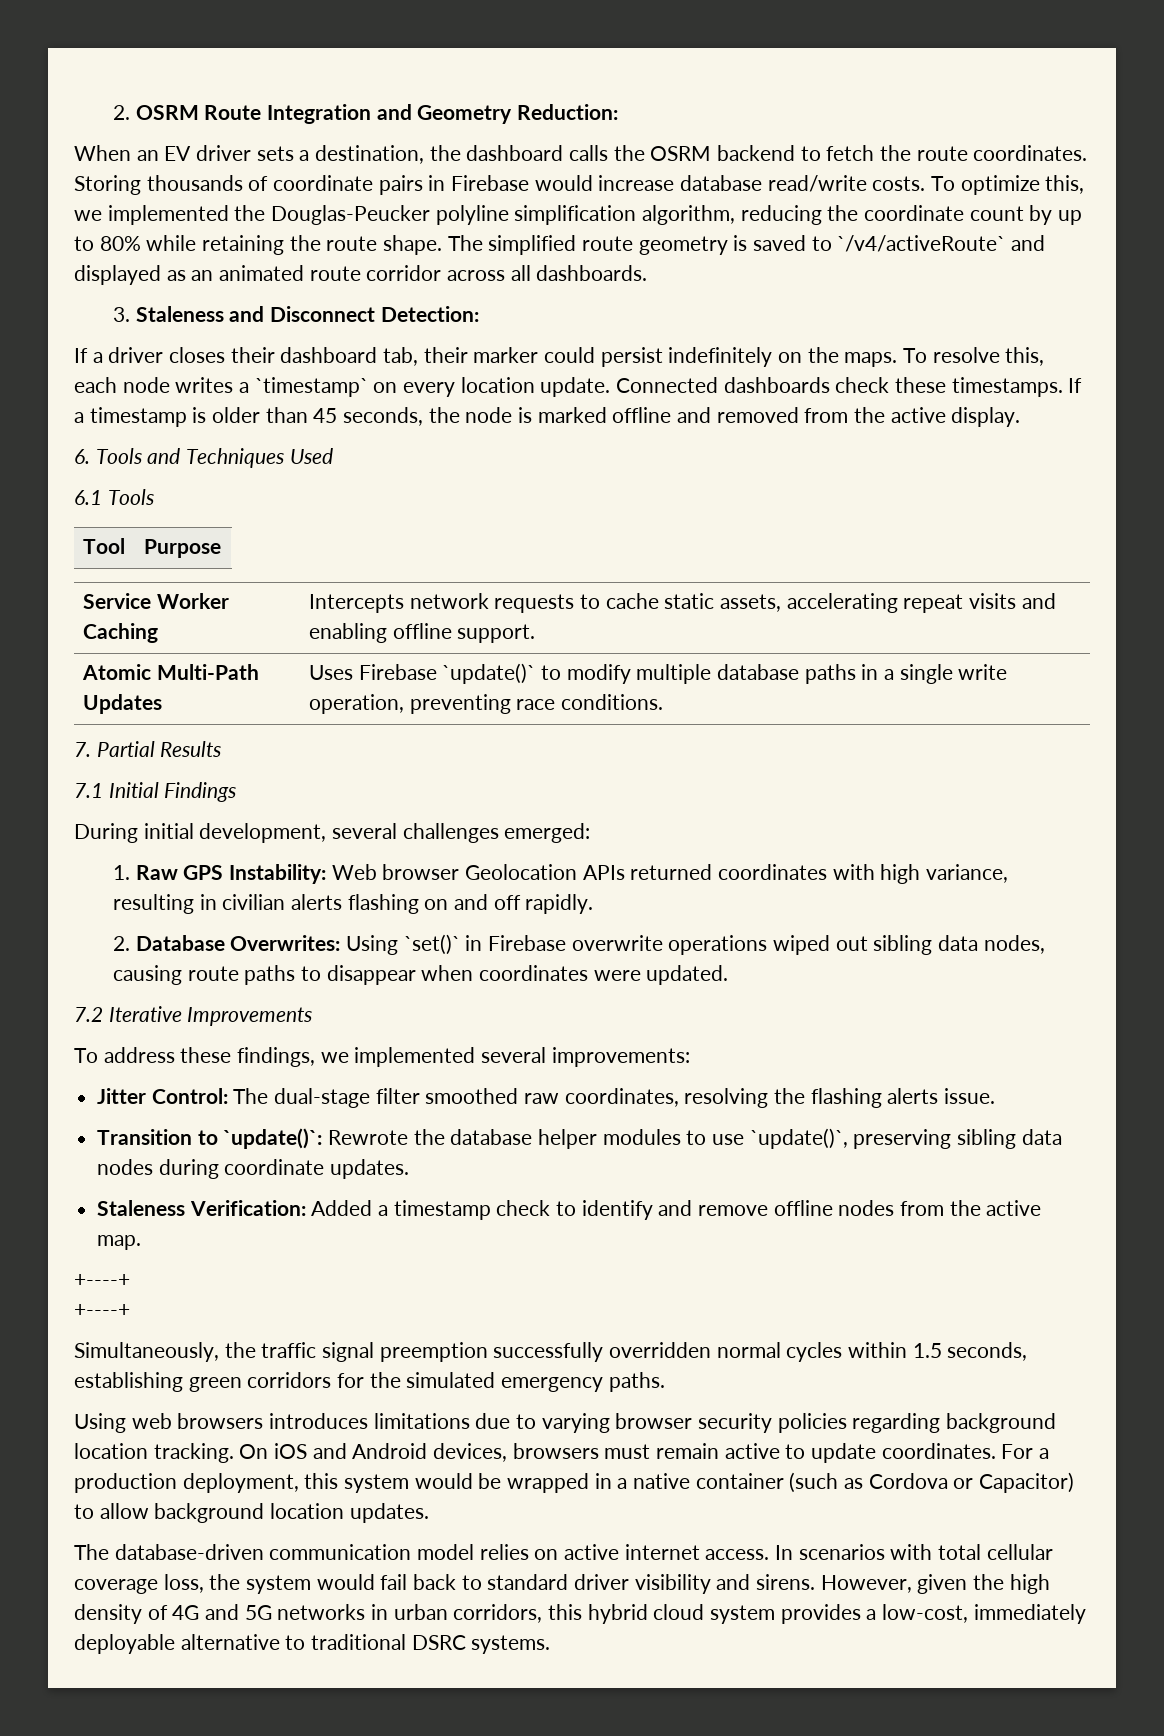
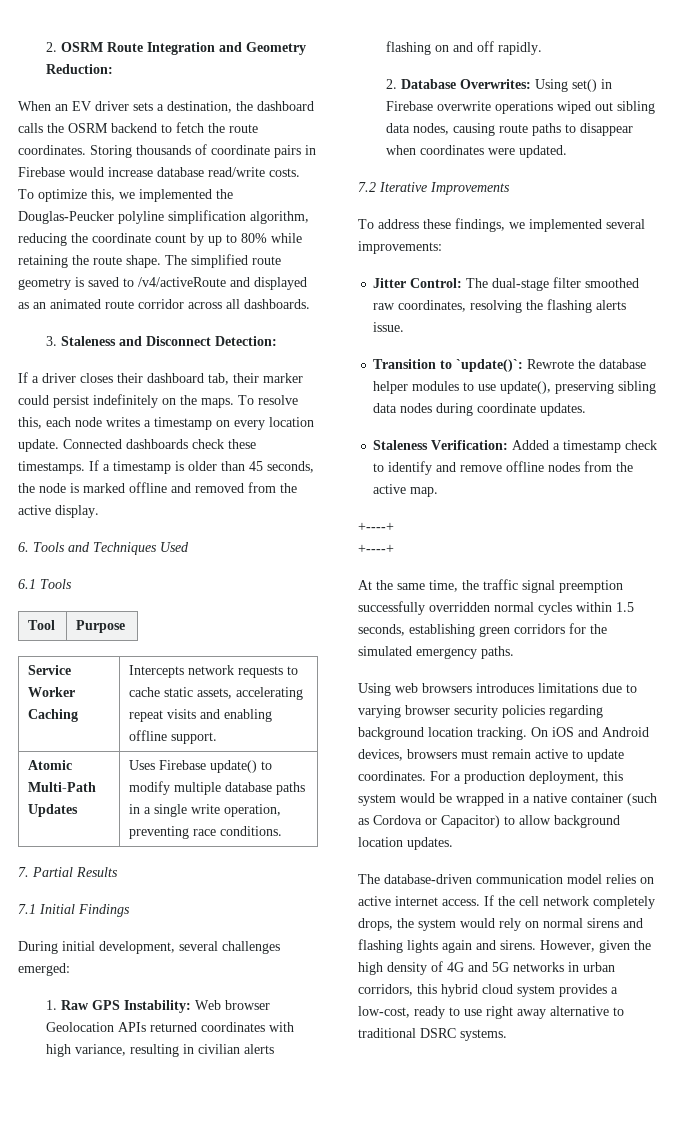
- The simplified route geometry is saved to `/v4/activeRoute` and displayed as an animated route corridor across all dashboards.
+ The simplified route geometry is saved to /v4/activeRoute and displayed as an animated route corridor across all dashboards.
- To resolve this, each node writes a `timestamp` on every location update.
+ To resolve this, each node writes a timestamp on every location update.
- Atomic Multi-Path Updates | Uses Firebase `update()` to modify multiple database paths in a single write operation, preventing race conditions.
+ Atomic Multi-Path Updates | Uses Firebase update() to modify multiple database paths in a single write operation, preventing race conditions.
- 2. Database Overwrites: Using `set()` in Firebase overwrite operations wiped out sibling data nodes, causing route paths to disappear when coordinates were updated.
+ 2. Database Overwrites: Using set() in Firebase overwrite operations wiped out sibling data nodes, causing route paths to disappear when coordinates were updated.
- Transition to `update()`: Rewrote the database helper modules to use `update()`, preserving sibling data nodes during coordinate updates.
+ Transition to `update()`: Rewrote the database helper modules to use update(), preserving sibling data nodes during coordinate updates.
- Simultaneously, the traffic signal preemption successfully overridden normal cycles within 1.5 seconds, establishing green corridors for the simulated emergency paths.
+ At the same time, the traffic signal preemption successfully overridden normal cycles within 1.5 seconds, establishing green corridors for the simulated emergency paths.
- In scenarios with total cellular coverage loss, the system would fail back to standard driver visibility and sirens.
+ If the cell network completely drops, the system would rely on normal sirens and flashing lights again and sirens.
- However, given the high density of 4G and 5G networks in urban corridors, this hybrid cloud system provides a low-cost, immediately deployable alternative to traditional DSRC systems.
+ However, given the high density of 4G and 5G networks in urban corridors, this hybrid cloud system provides a low-cost, ready to use right away alternative to traditional DSRC systems.

